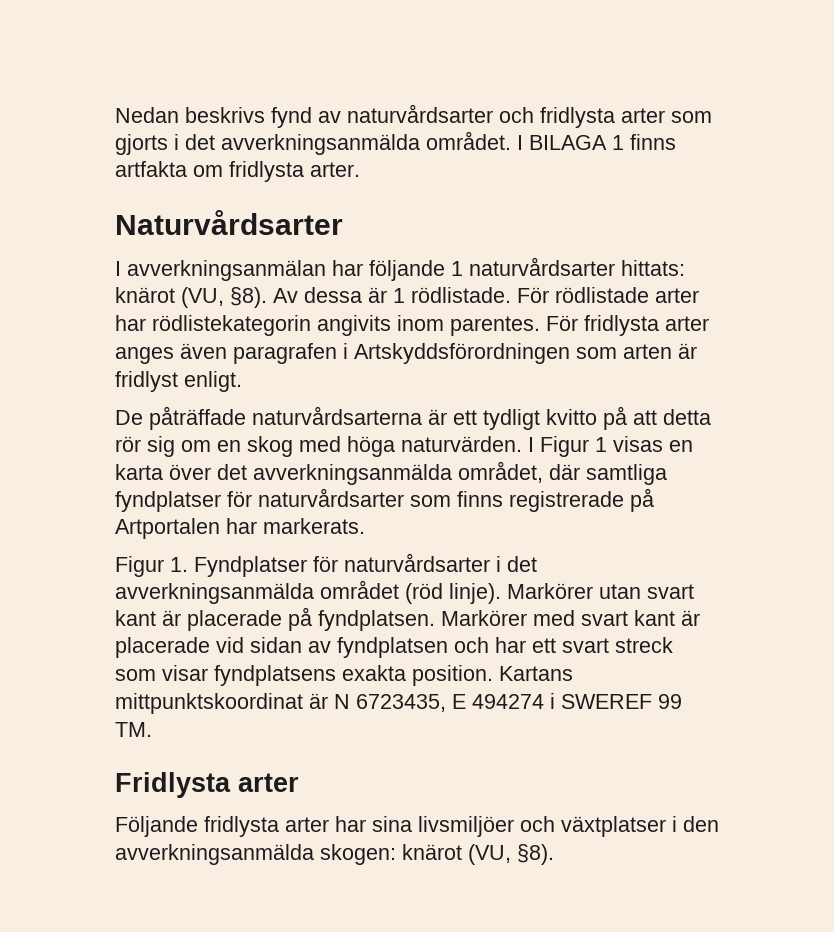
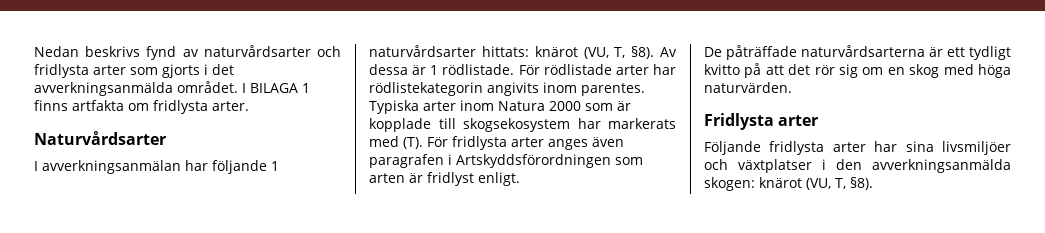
- I avverkningsanmälan har följande 1 naturvårdsarter hittats: knärot (VU, §8).
+ I avverkningsanmälan har följande 1 naturvårdsarter hittats: knärot (VU, T, §8).
- För fridlysta arter anges även paragrafen i Artskyddsförordningen som arten är fridlyst enligt.
+ Typiska arter inom Natura 2000 som är kopplade till skogsekosystem har markerats med (T). För fridlysta arter anges även paragrafen i Artskyddsförordningen som arten är fridlyst enligt.
- De påträffade naturvårdsarterna är ett tydligt kvitto på att detta rör sig om en skog med höga naturvärden. I Figur 1 visas en karta över det avverkningsanmälda området, där samtliga fyndplatser för naturvårdsarter som finns registrerade på Artportalen har markerats.
- Figur 1. Fyndplatser för naturvårdsarter i det avverkningsanmälda området (röd linje). Markörer utan svart kant är placerade på fyndplatsen. Markörer med svart kant är placerade vid sidan av fyndplatsen och har ett svart streck som visar fyndplatsens exakta position. Kartans mittpunktskoordinat är N 6723435, E 494274 i SWEREF 99 TM.
+ De påträffade naturvårdsarterna är ett tydligt kvitto på att det rör sig om en skog med höga naturvärden.
- Följande fridlysta arter har sina livsmiljöer och växtplatser i den avverkningsanmälda skogen: knärot (VU, §8).
+ Följande fridlysta arter har sina livsmiljöer och växtplatser i den avverkningsanmälda skogen: knärot (VU, T, §8).

